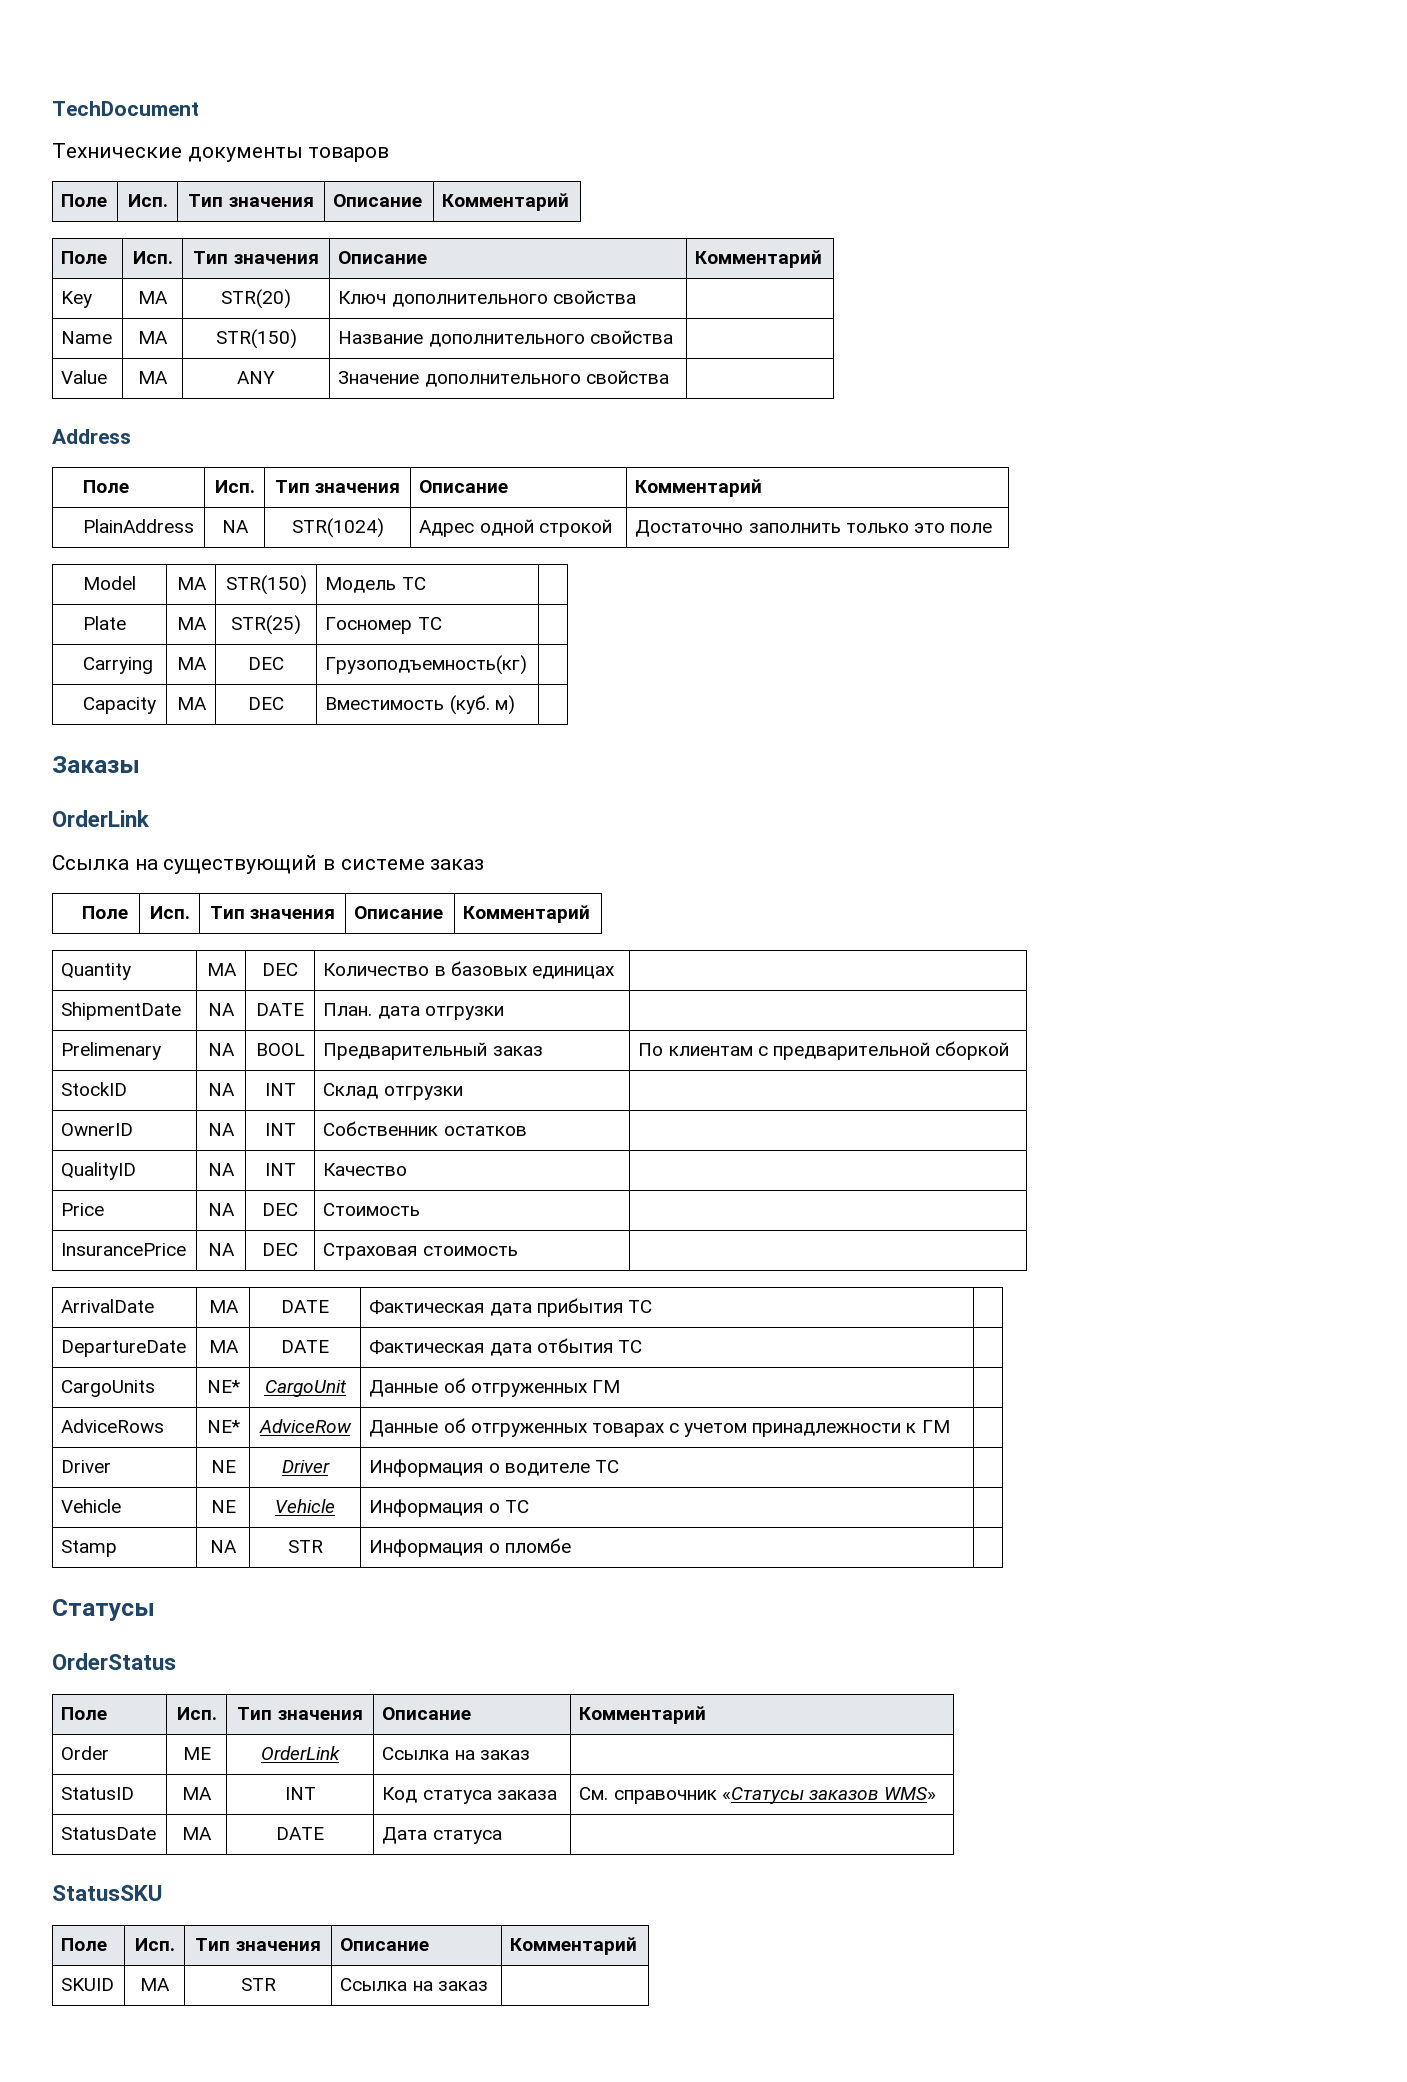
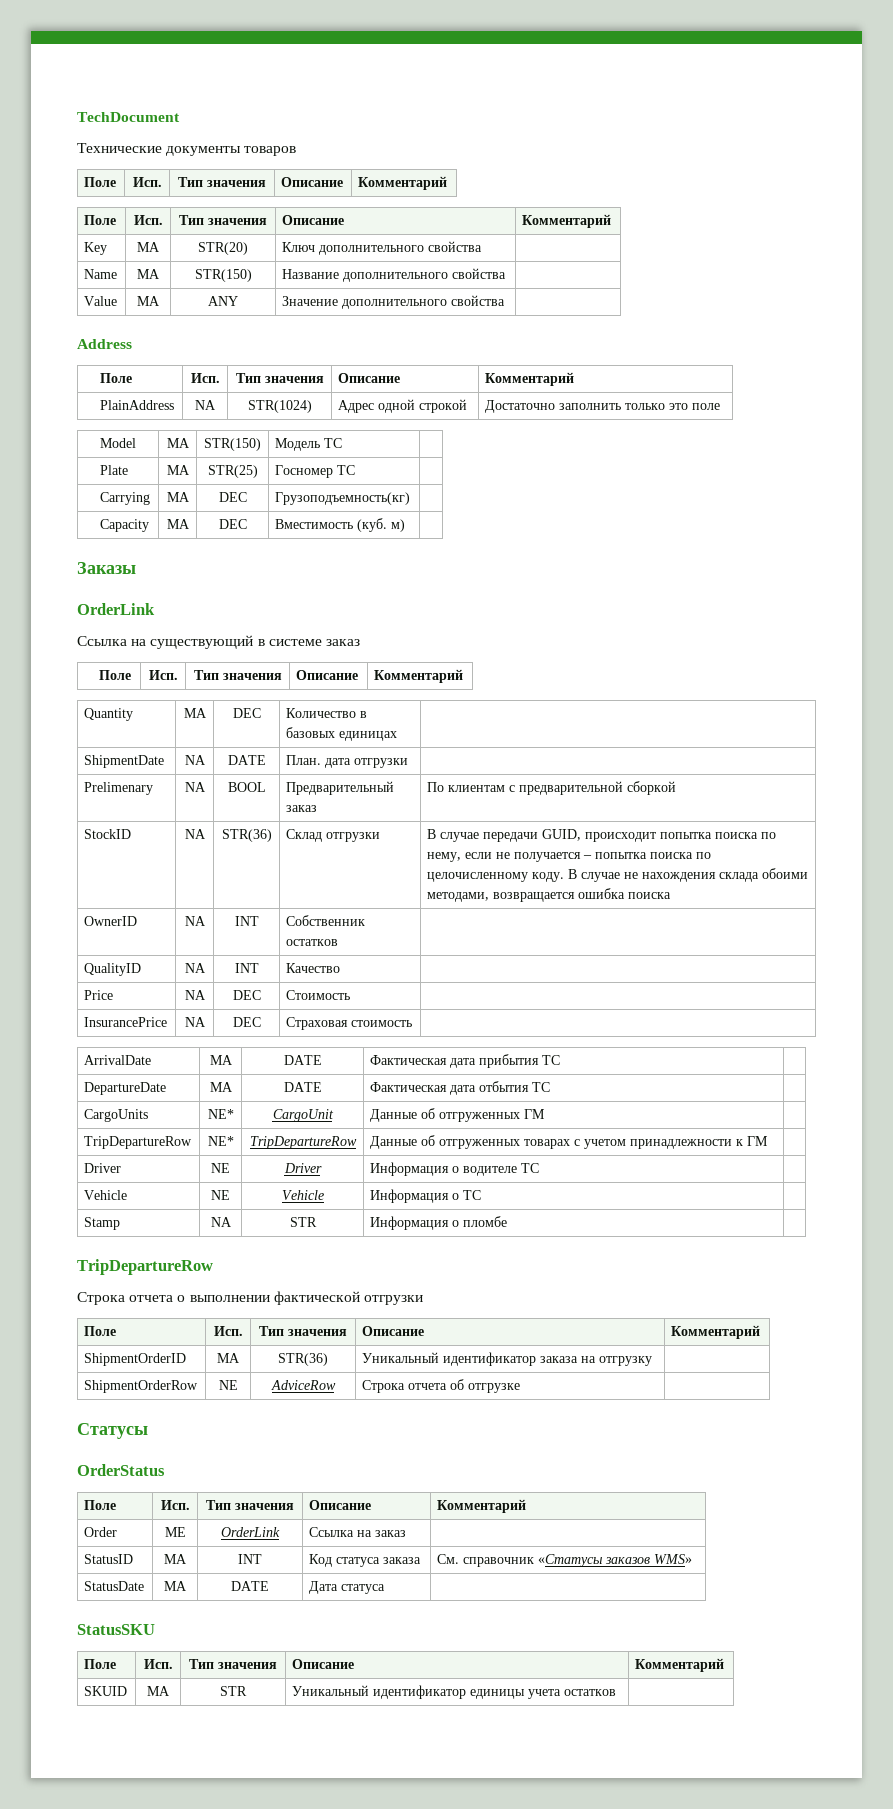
- StockID | NA | INT | Склад отгрузки |
+ StockID | NA | STR(36) | Склад отгрузки | В случае передачи GUID, происходит попытка поиска по нему, если не получается – попытка поиска по целочисленному коду. В случае не нахождения склада обоими методами, возвращается ошибка поиска
- AdviceRows | NE* | AdviceRow | Данные об отгруженных товарах с учетом принадлежности к ГМ |
+ TripDepartureRow | NE* | TripDepartureRow | Данные об отгруженных товарах с учетом принадлежности к ГМ |
  Stamp | NA | STR | Информация о пломбе |
+ TripDepartureRow
+ Строка отчета о выполнении фактической отгрузки
+ Поле | Исп. | Тип значения | Описание | Комментарий
+ ShipmentOrderID | MA | STR(36) | Уникальный идентификатор заказа на отгрузку |
+ ShipmentOrderRow | NE | AdviceRow | Строка отчета об отгрузке |
- SKUID | MA | STR | Ссылка на заказ |
+ SKUID | MA | STR | Уникальный идентификатор единицы учета остатков |

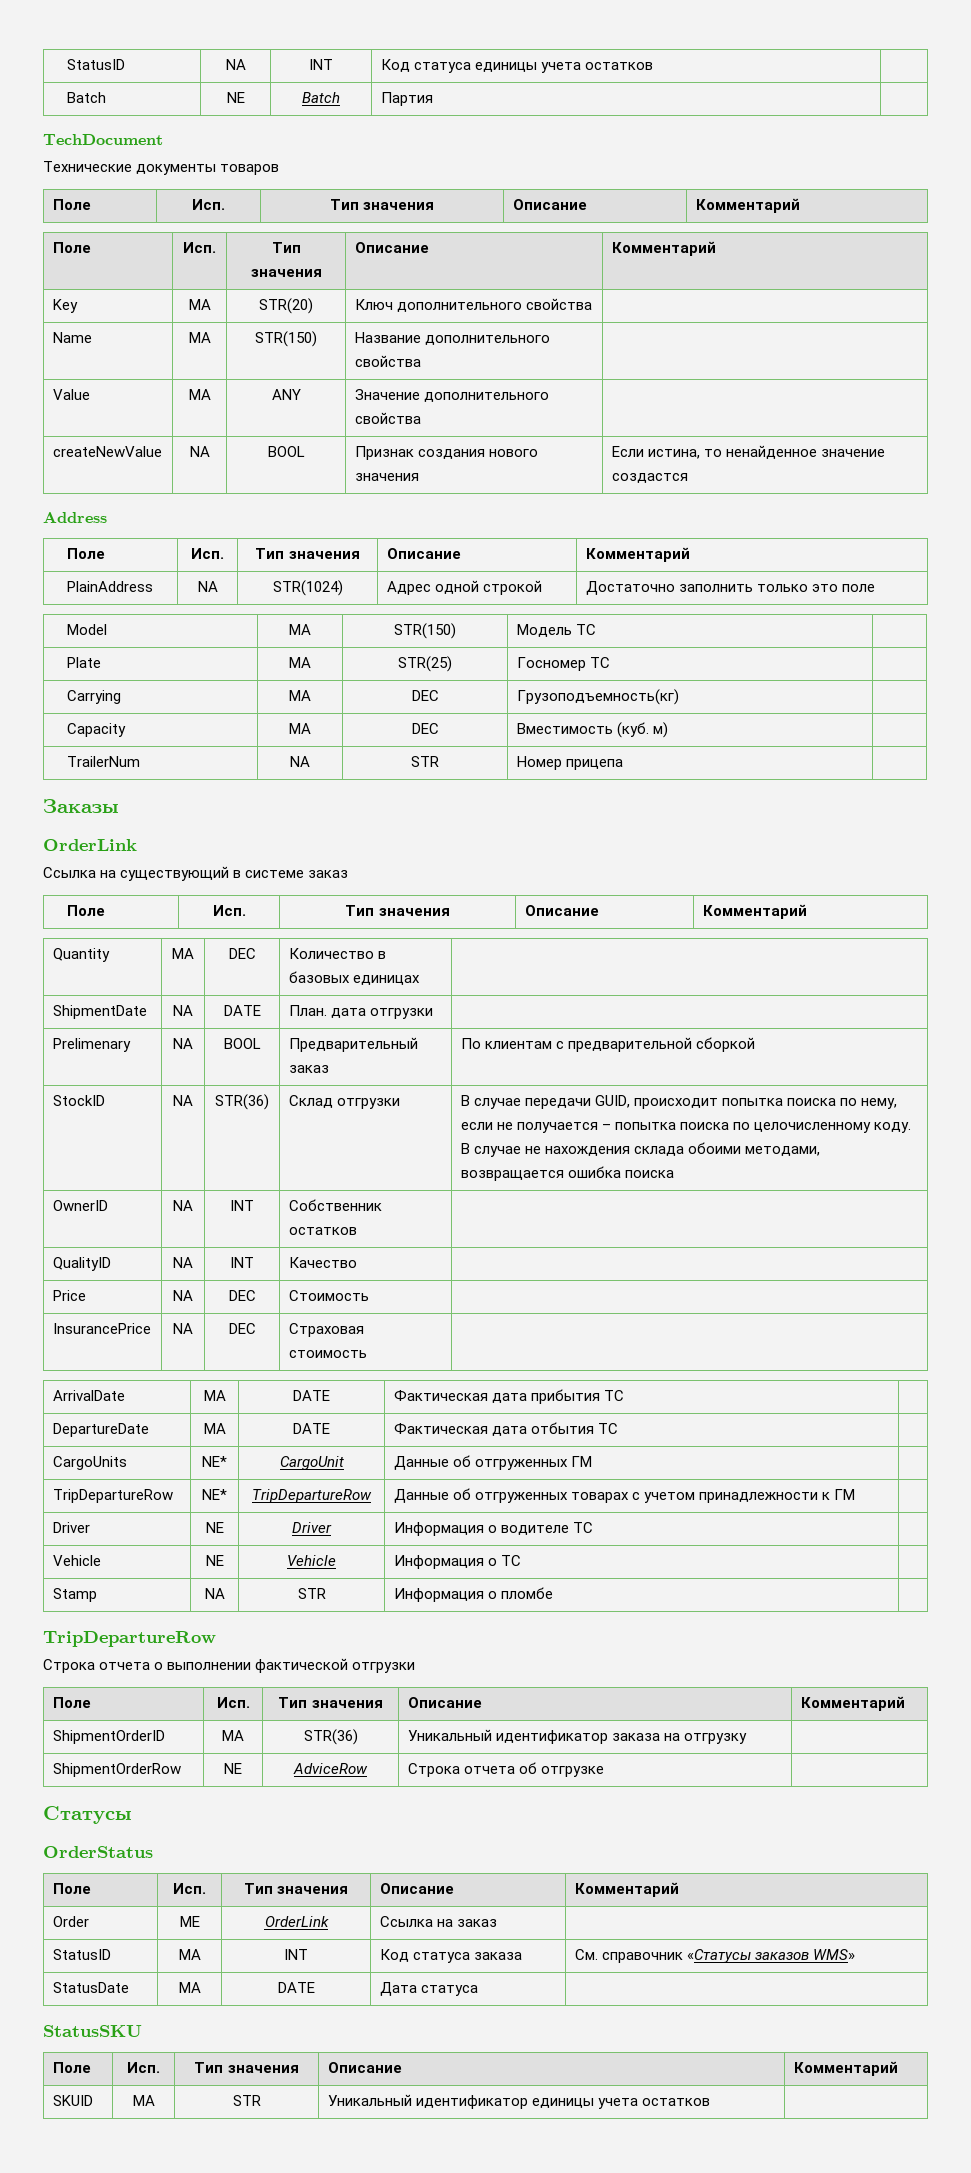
+ StatusID | NA | INT | Код статуса единицы учета остатков |
+ Batch | NE | Batch | Партия |
+ createNewValue | NA | BOOL | Признак создания нового значения | Если истина, то ненайденное значение создастся
+ TrailerNum | NA | STR | Номер прицепа |

